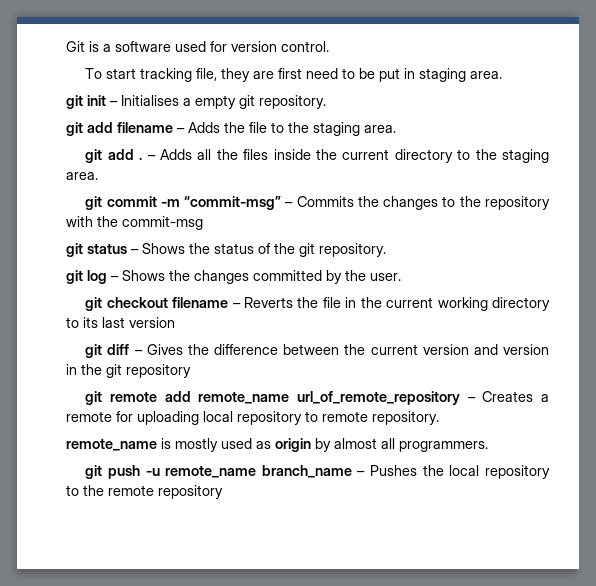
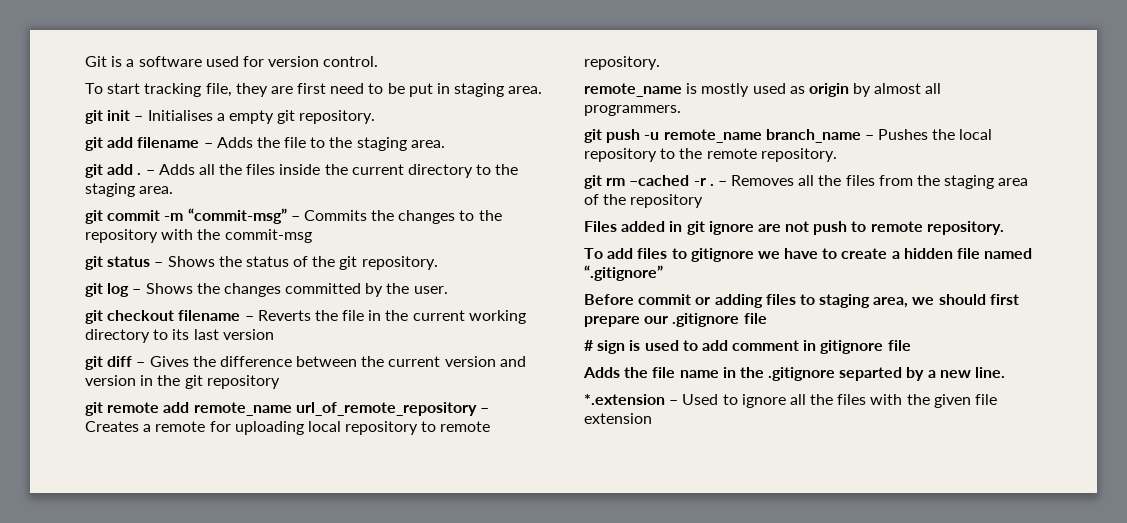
- git push -u remote_name branch_name – Pushes the local repository to the remote repository
+ git push -u remote_name branch_name – Pushes the local repository to the remote repository.
+ git rm –cached -r . – Removes all the files from the staging area of the repository
+ Files added in git ignore are not push to remote repository.
+ To add files to gitignore we have to create a hidden file named “.gitignore”
+ Before commit or adding files to staging area, we should first prepare our .gitignore file
+ # sign is used to add comment in gitignore file
+ Adds the file name in the .gitignore separted by a new line.
+ *.extension – Used to ignore all the files with the given file extension

